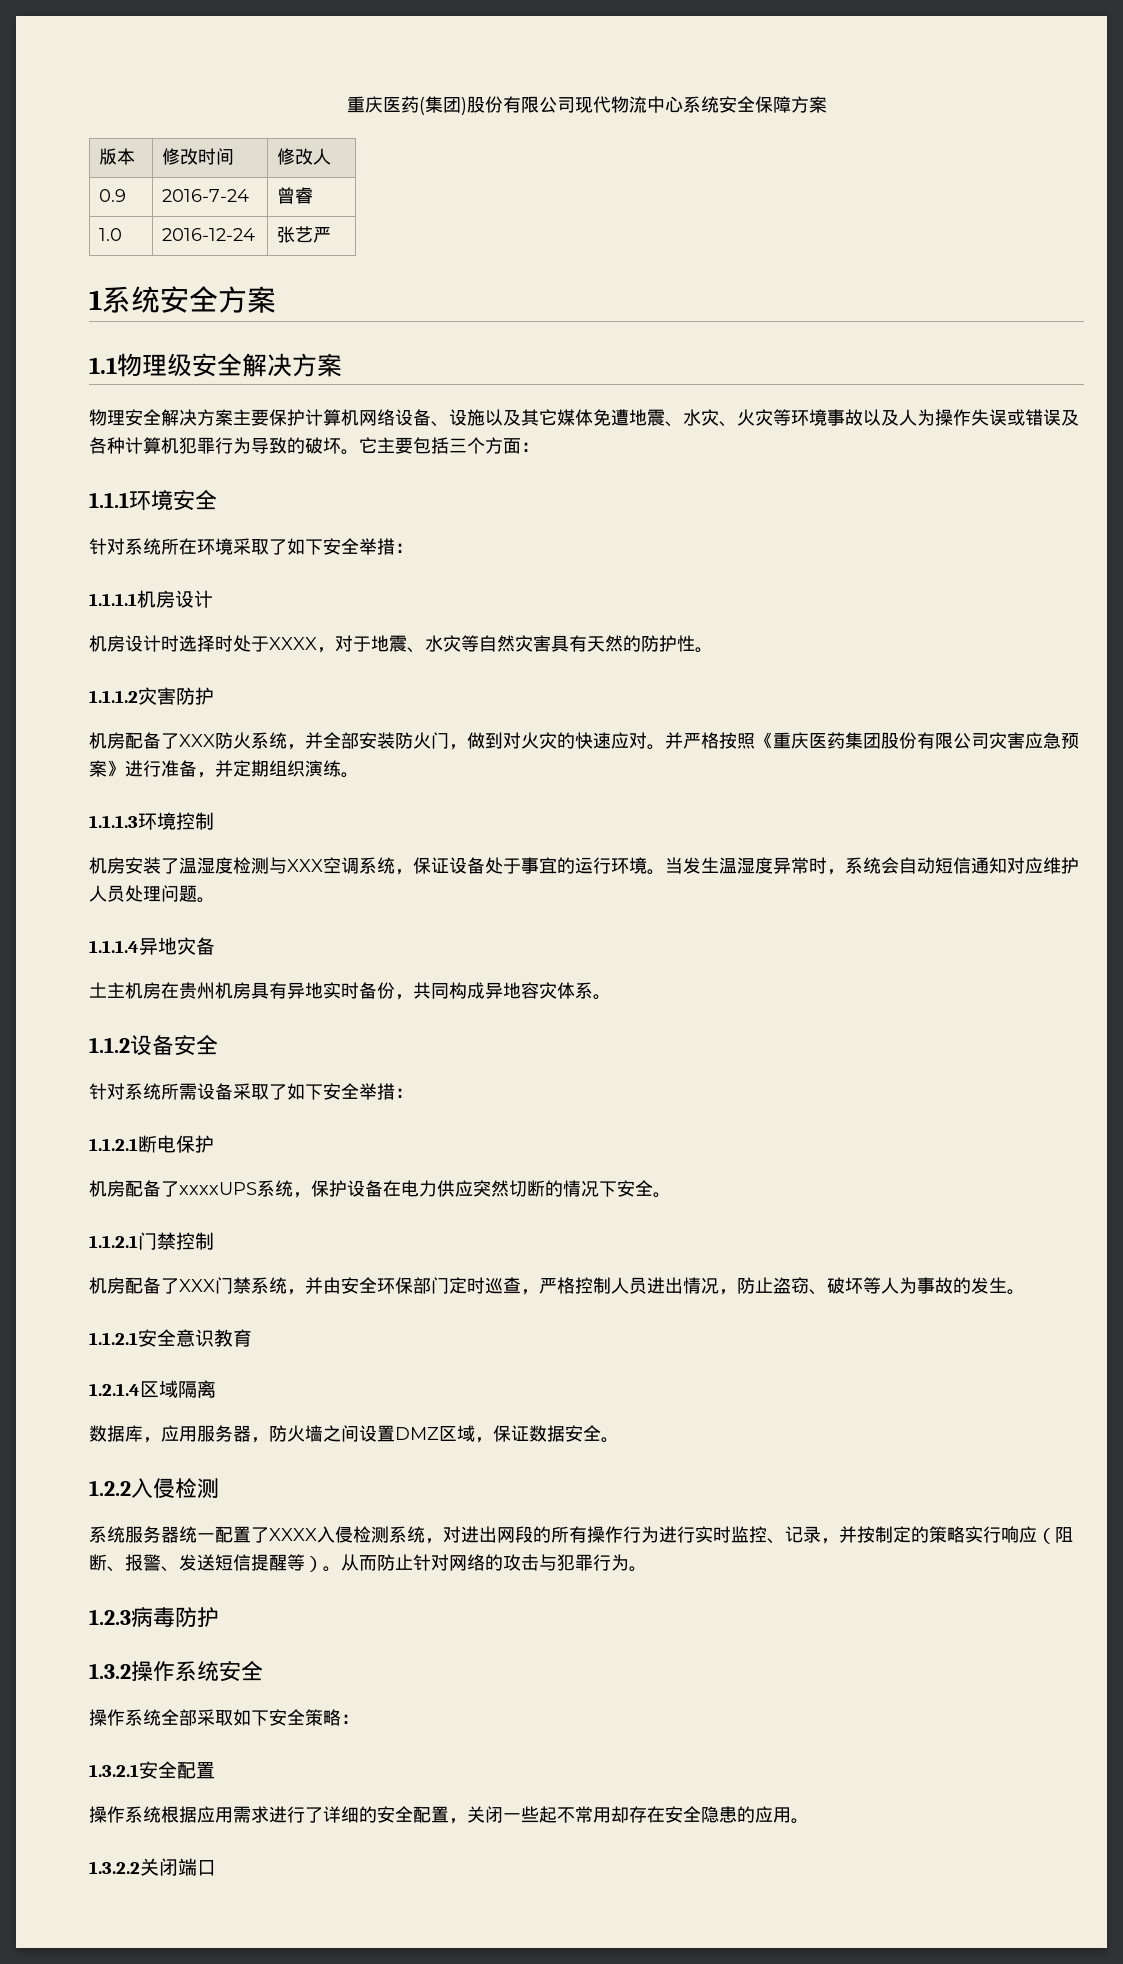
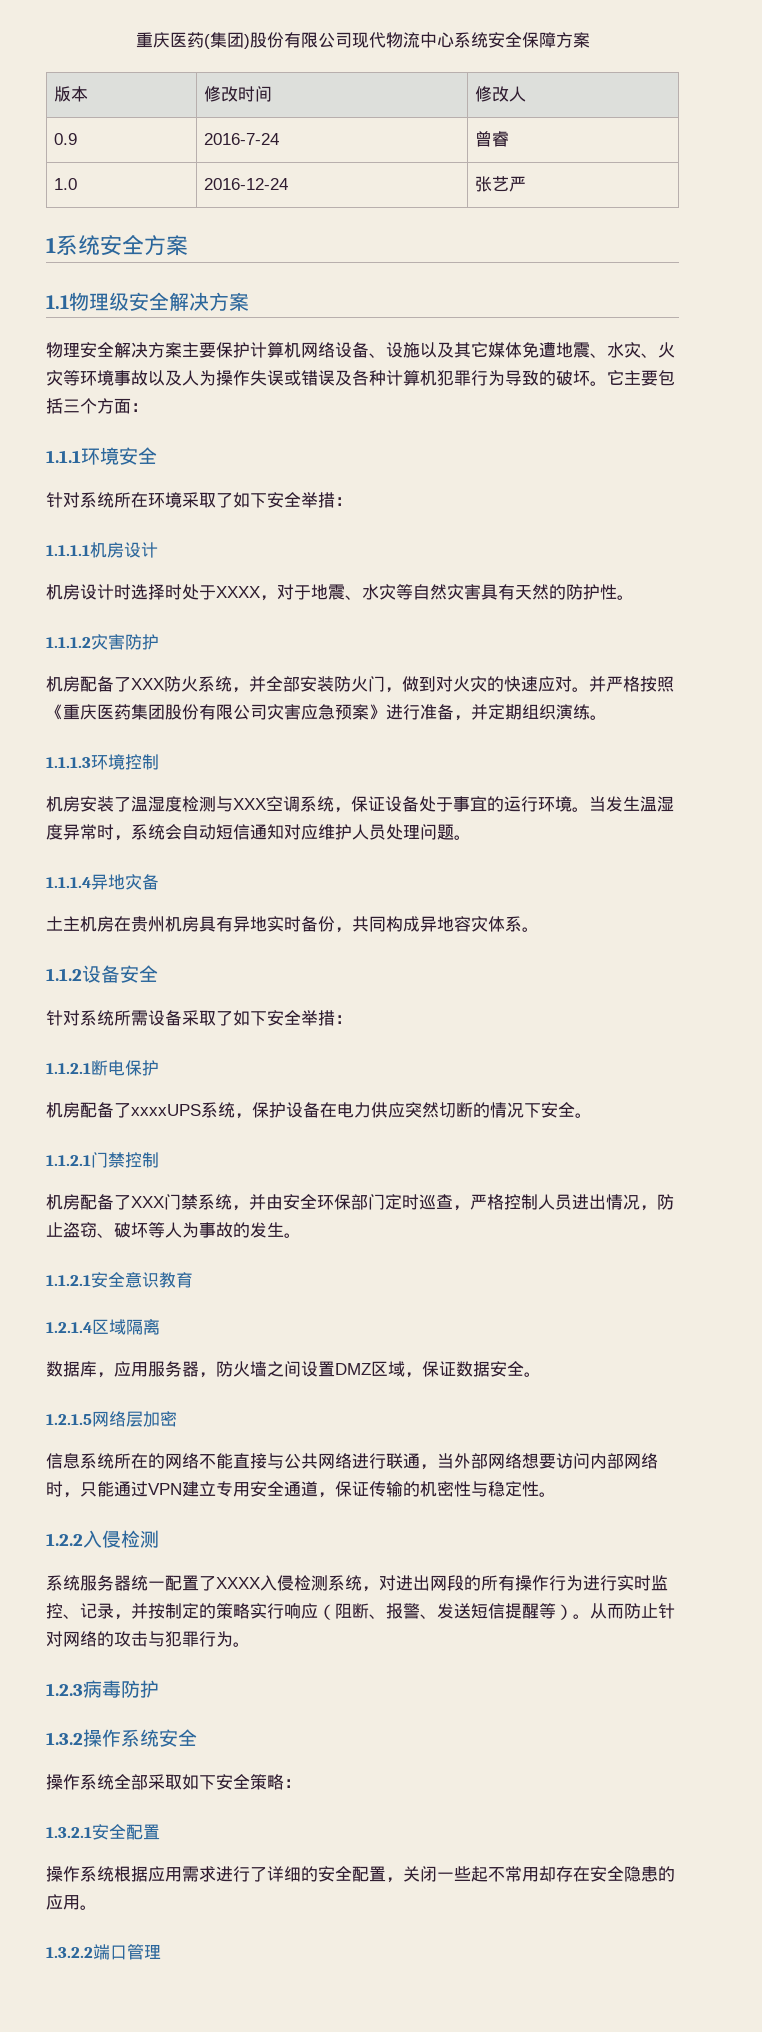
+ 1.2.1.5网络层加密
+ 信息系统所在的网络不能直接与公共网络进行联通，当外部网络想要访问内部网络时，只能通过VPN建立专用安全通道，保证传输的机密性与稳定性。
- 1.3.2.2关闭端口
+ 1.3.2.2端口管理

